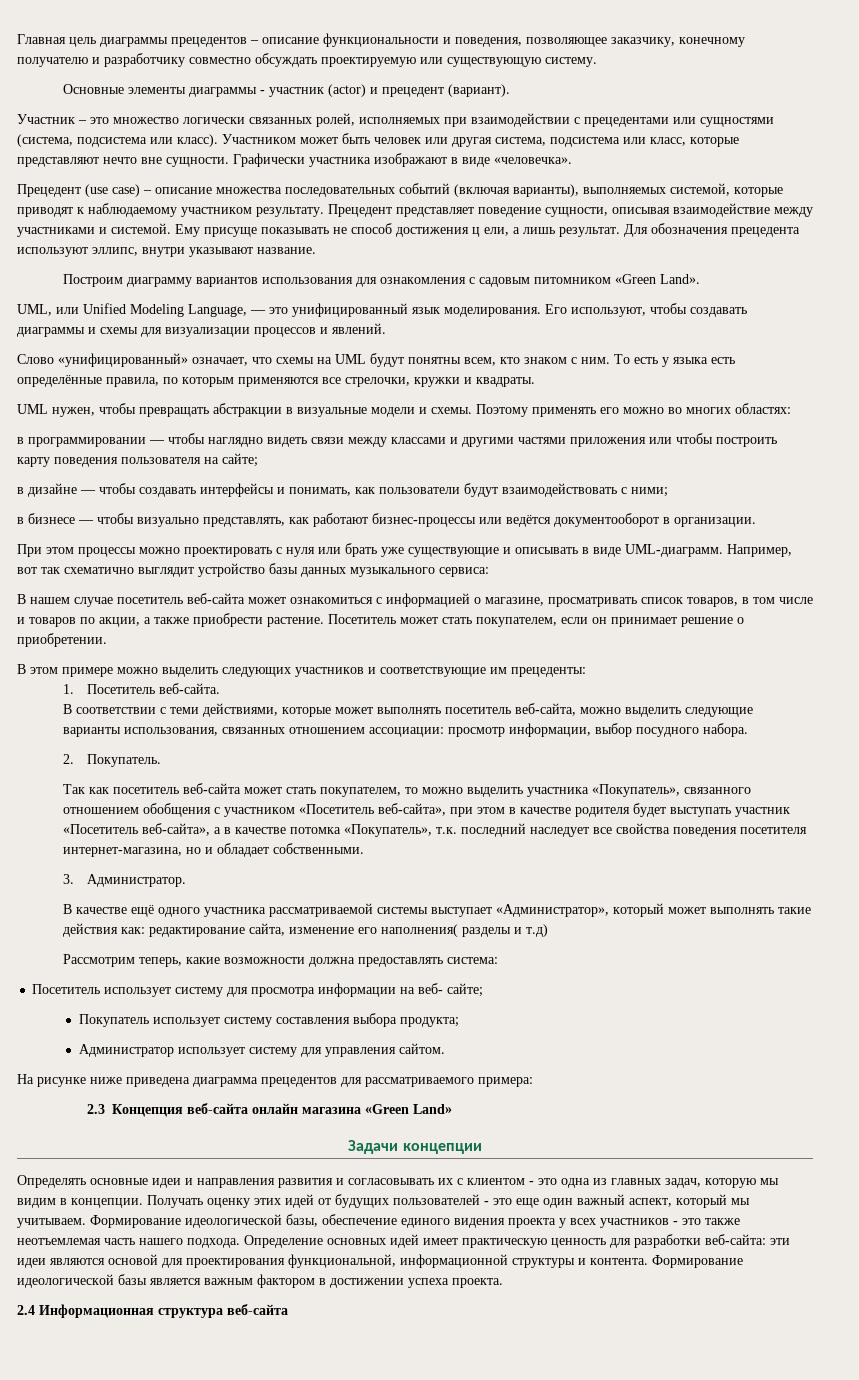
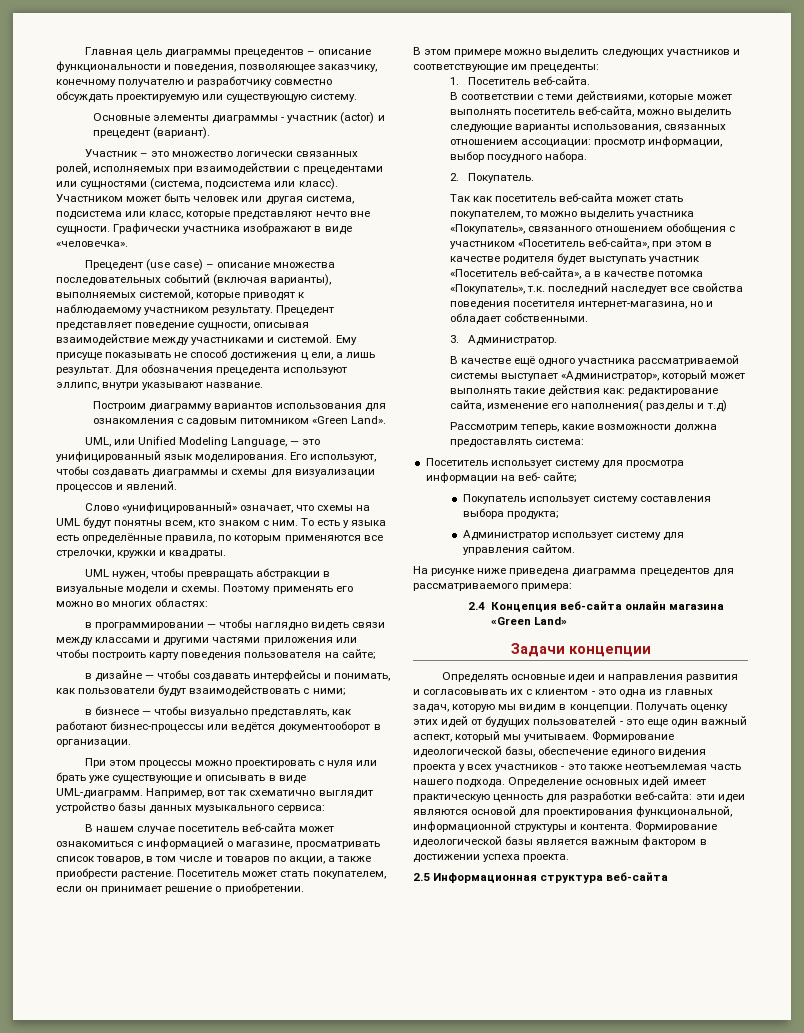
- 2.3 Концепция веб-сайта онлайн магазина «Green Land»
+ 2.4 Концепция веб-сайта онлайн магазина «Green Land»
- 2.4 Информационная структура веб-сайта
+ 2.5 Информационная структура веб-сайта

